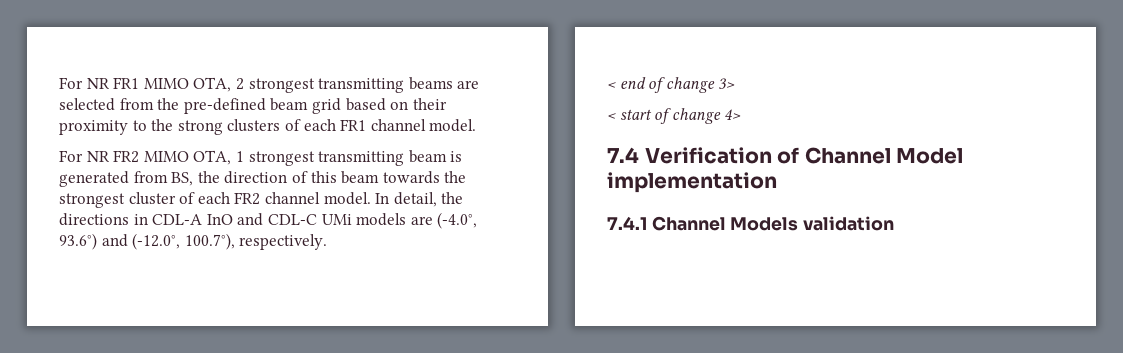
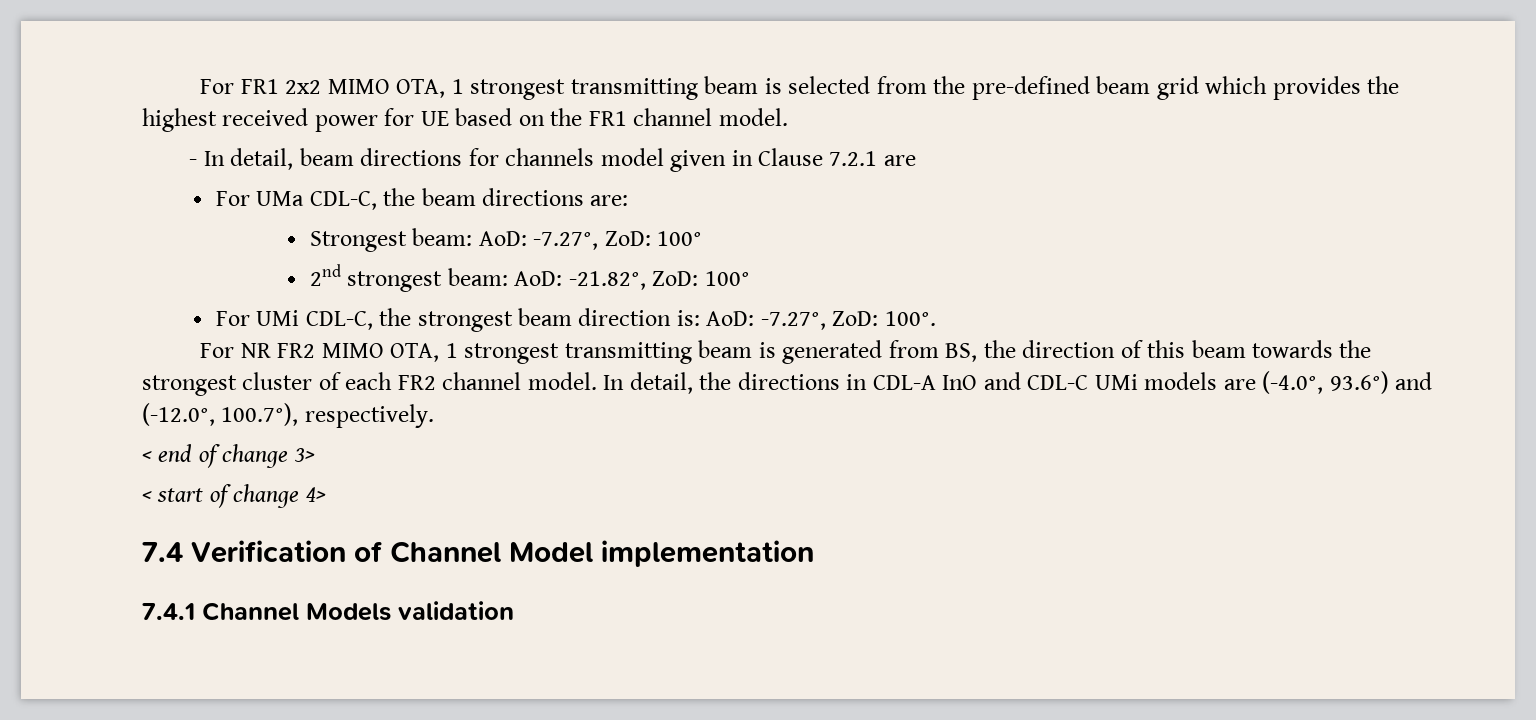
- For NR FR1 MIMO OTA, 2 strongest transmitting beams are selected from the pre-defined beam grid based on their proximity to the strong clusters of each FR1 channel model.
+ For FR1 2x2 MIMO OTA, 1 strongest transmitting beam is selected from the pre-defined beam grid which provides the highest received power for UE based on the FR1 channel model.
+ - In detail, beam directions for channels model given in Clause 7.2.1 are
+ For UMa CDL-C, the beam directions are:
+ Strongest beam: AoD: -7.27°, ZoD: 100°
+ 2nd strongest beam: AoD: -21.82°, ZoD: 100°
+ For UMi CDL-C, the strongest beam direction is: AoD: -7.27°, ZoD: 100°.

